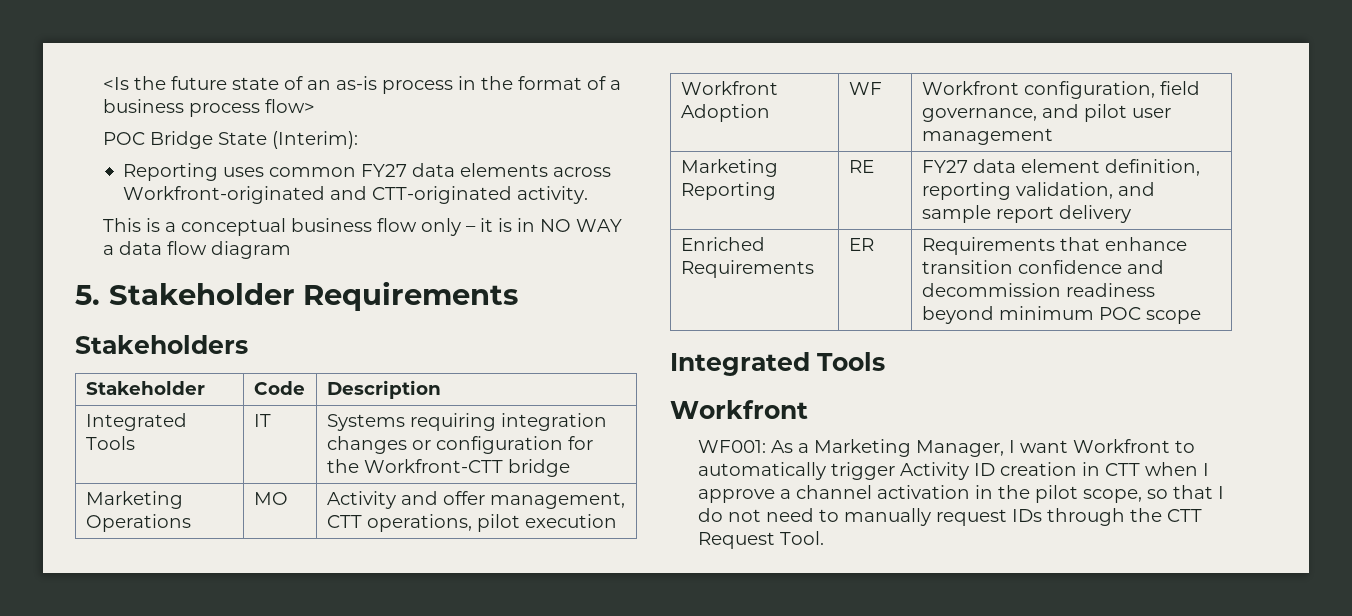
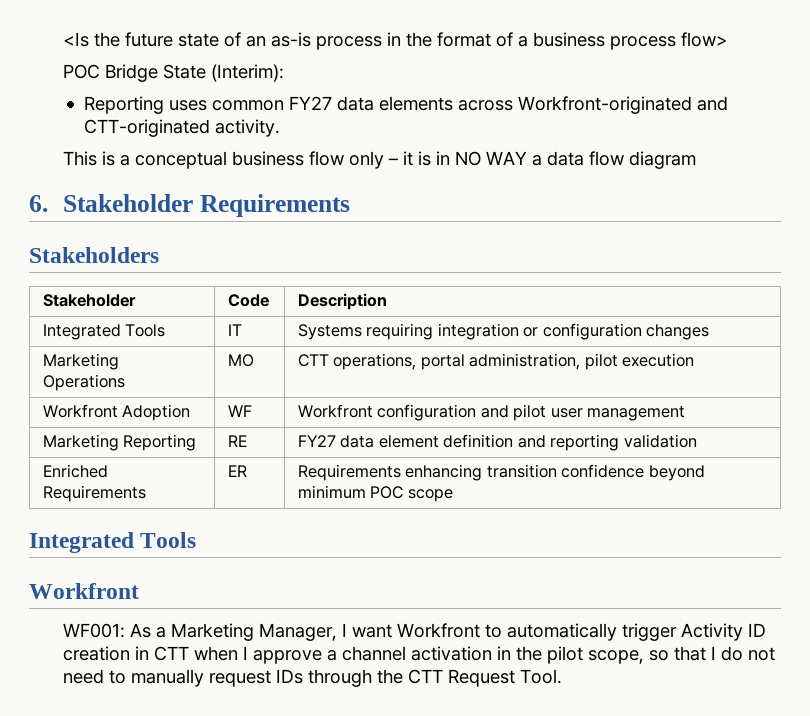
- 5. Stakeholder Requirements
+ 6. Stakeholder Requirements
- Integrated Tools | IT | Systems requiring integration changes or configuration for the Workfront-CTT bridge
+ Integrated Tools | IT | Systems requiring integration or configuration changes
- Marketing Operations | MO | Activity and offer management, CTT operations, pilot execution
+ Marketing Operations | MO | CTT operations, portal administration, pilot execution
- Workfront Adoption | WF | Workfront configuration, field governance, and pilot user management
+ Workfront Adoption | WF | Workfront configuration and pilot user management
- Marketing Reporting | RE | FY27 data element definition, reporting validation, and sample report delivery
- Enriched Requirements | ER | Requirements that enhance transition confidence and decommission readiness beyond minimum POC scope
+ Marketing Reporting | RE | FY27 data element definition and reporting validation
+ Enriched Requirements | ER | Requirements enhancing transition confidence beyond minimum POC scope

